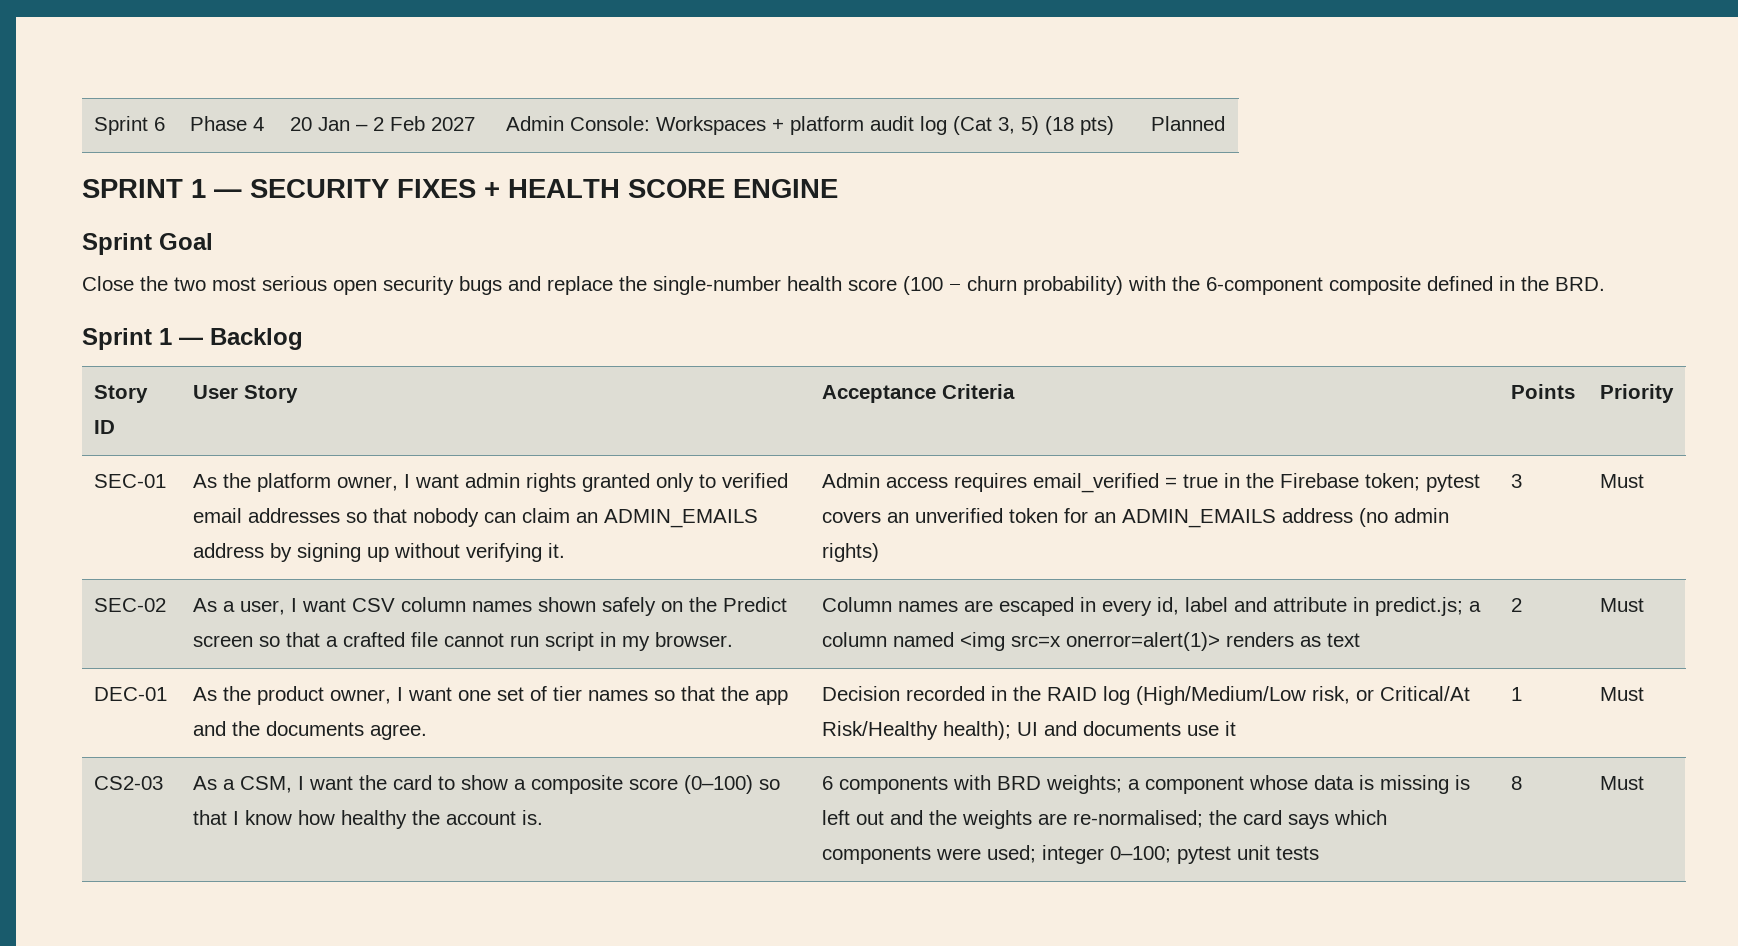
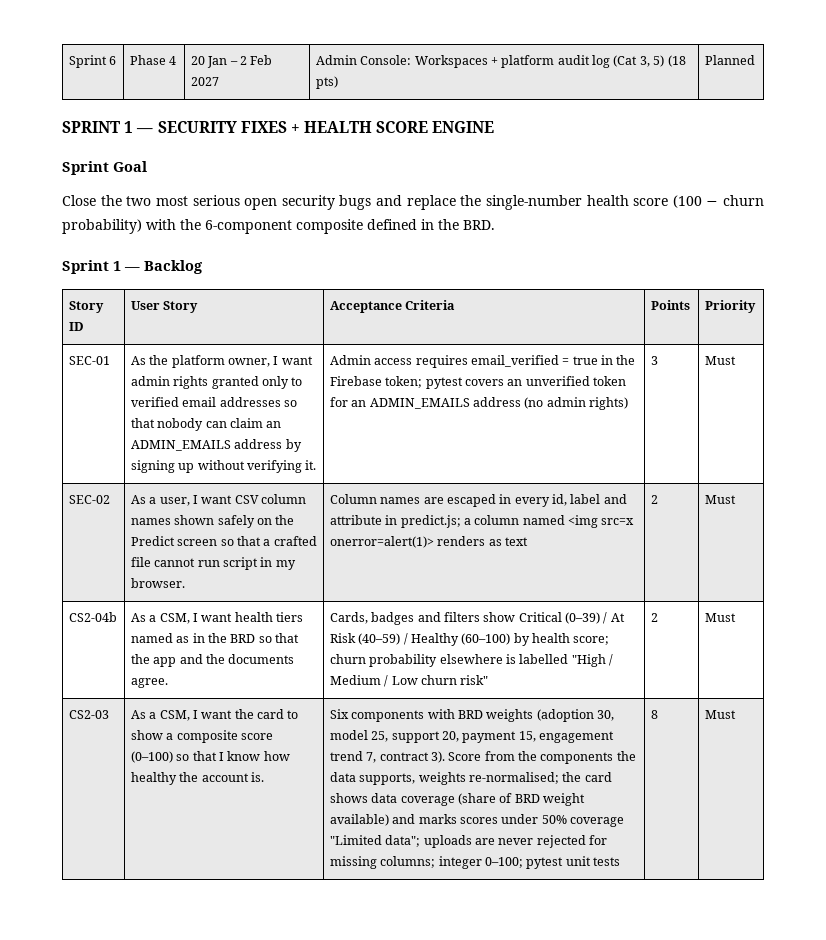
- DEC-01 | As the product owner, I want one set of tier names so that the app and the documents agree.
+ CS2-04b | As a CSM, I want health tiers named as in the BRD so that the app and the documents agree.
- Decision recorded in the RAID log (High/Medium/Low risk, or Critical/At Risk/Healthy health); UI and documents use it | 1
+ Cards, badges and filters show Critical (0–39) / At Risk (40–59) / Healthy (60–100) by health score; churn probability elsewhere is labelled "High / Medium / Low churn risk" | 2
- 6 components with BRD weights; a component whose data is missing is left out and the weights are re-normalised; the card says which components were used; integer 0–100; pytest unit tests
+ Six components with BRD weights (adoption 30, model 25, support 20, payment 15, engagement trend 7, contract 3). Score from the components the data supports, weights re-normalised; the card shows data coverage (share of BRD weight available) and marks scores under 50% coverage "Limited data"; uploads are never rejected for missing columns; integer 0–100; pytest unit tests

